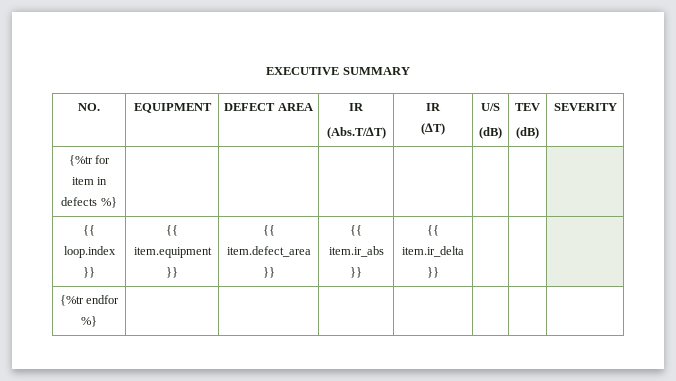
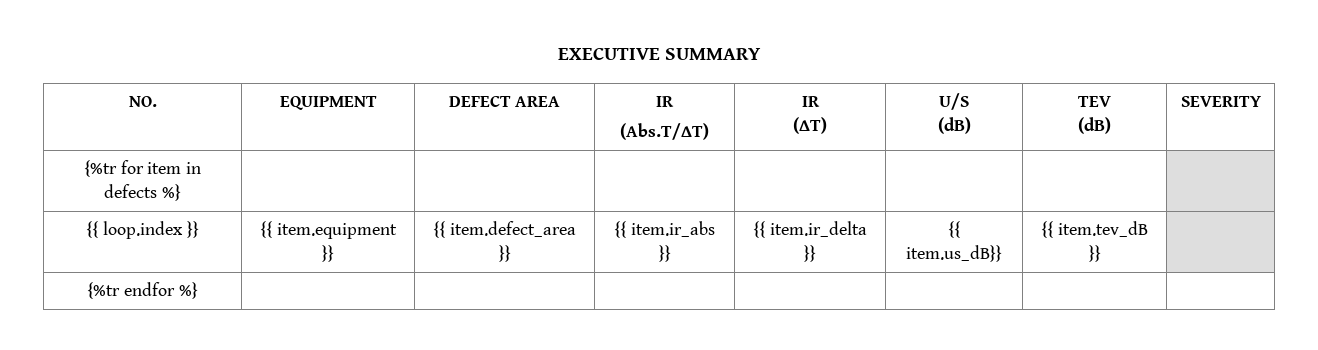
- {{ loop.index }} | {{ item.equipment }} | {{ item.defect_area }} | {{ item.ir_abs }} | {{ item.ir_delta }} | | |
+ {{ loop.index }} | {{ item.equipment }} | {{ item.defect_area }} | {{ item.ir_abs }} | {{ item.ir_delta }} | {{ item.us_dB}} | {{ item.tev_dB }} |

